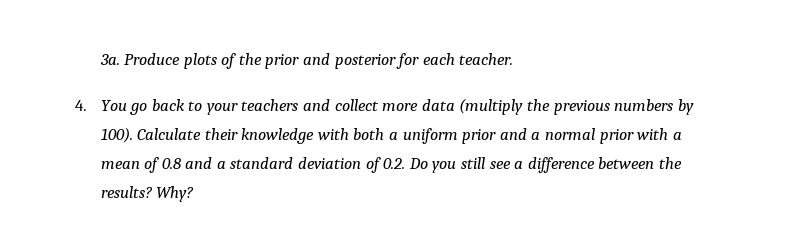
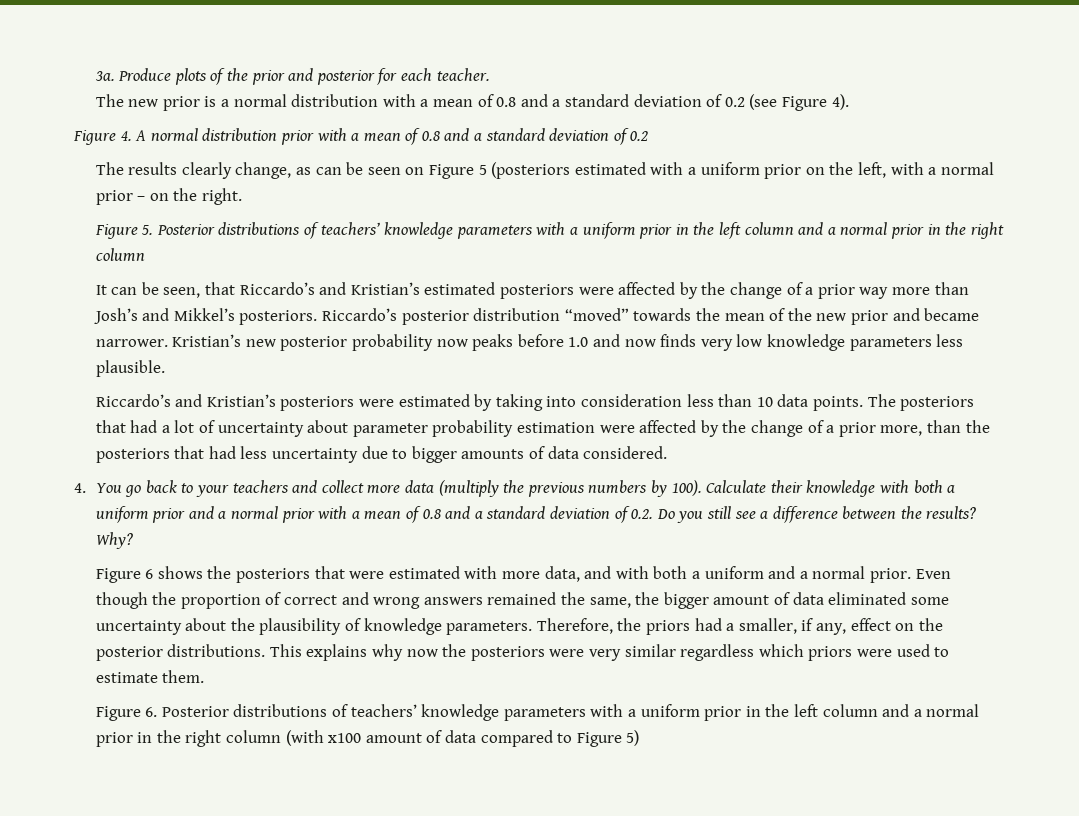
+ The new prior is a normal distribution with a mean of 0.8 and a standard deviation of 0.2 (see Figure 4).
+ Figure 4. A normal distribution prior with a mean of 0.8 and a standard deviation of 0.2
+ The results clearly change, as can be seen on Figure 5 (posteriors estimated with a uniform prior on the left, with a normal prior – on the right.
+ Figure 5. Posterior distributions of teachers’ knowledge parameters with a uniform prior in the left column and a normal prior in the right column
+ It can be seen, that Riccardo’s and Kristian’s estimated posteriors were affected by the change of a prior way more than Josh’s and Mikkel’s posteriors. Riccardo’s posterior distribution “moved” towards the mean of the new prior and became narrower. Kristian’s new posterior probability now peaks before 1.0 and now finds very low knowledge parameters less plausible.
+ Riccardo’s and Kristian’s posteriors were estimated by taking into consideration less than 10 data points. The posteriors that had a lot of uncertainty about parameter probability estimation were affected by the change of a prior more, than the posteriors that had less uncertainty due to bigger amounts of data considered.
+ Figure 6 shows the posteriors that were estimated with more data, and with both a uniform and a normal prior. Even though the proportion of correct and wrong answers remained the same, the bigger amount of data eliminated some uncertainty about the plausibility of knowledge parameters. Therefore, the priors had a smaller, if any, effect on the posterior distributions. This explains why now the posteriors were very similar regardless which priors were used to estimate them.
+ Figure 6. Posterior distributions of teachers’ knowledge parameters with a uniform prior in the left column and a normal prior in the right column (with x100 amount of data compared to Figure 5)

